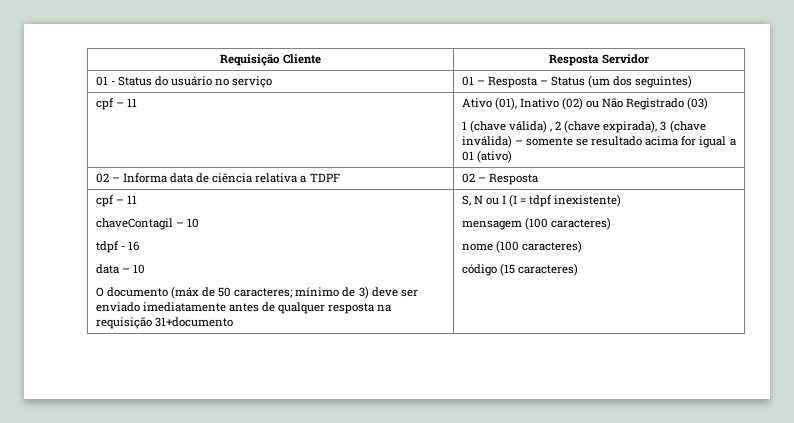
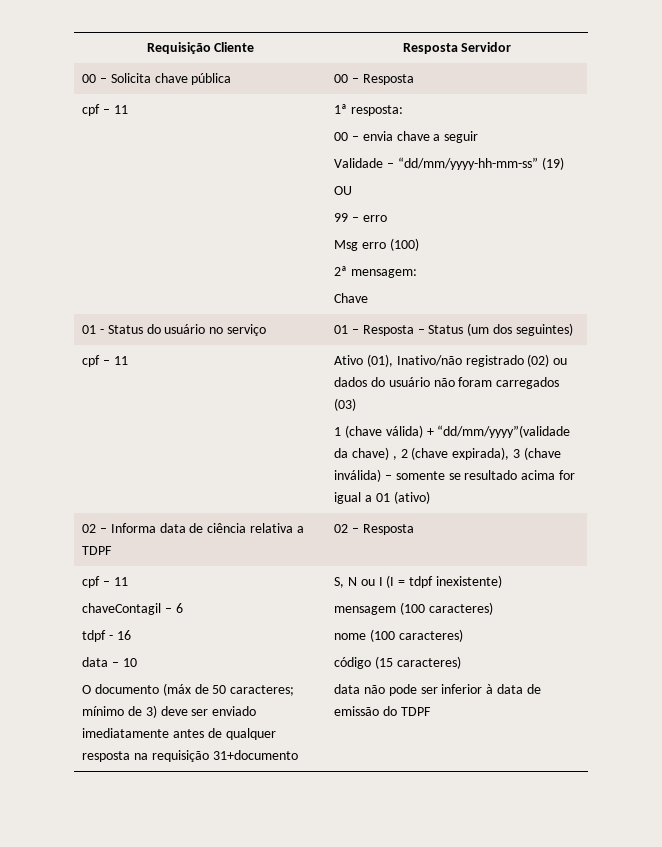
+ 00 – Solicita chave pública | 00 – Resposta
+ cpf – 11 | 1ª resposta:
+ 00 – envia chave a seguir
+ Validade – “dd/mm/yyyy-hh-mm-ss” (19)
+ OU
+ 99 – erro
+ Msg erro (100)
+ 2ª mensagem:
+ Chave
- cpf – 11 | Ativo (01), Inativo (02) ou Não Registrado (03)
- 1 (chave válida) , 2 (chave expirada), 3 (chave inválida) – somente se resultado acima for igual a 01 (ativo)
+ cpf – 11 | Ativo (01), Inativo/não registrado (02) ou dados do usuário não foram carregados (03)
+ 1 (chave válida) + “dd/mm/yyyy”(validade da chave) , 2 (chave expirada), 3 (chave inválida) – somente se resultado acima for igual a 01 (ativo)
- chaveContagil – 10
+ chaveContagil – 6
+ data não pode ser inferior à data de emissão do TDPF

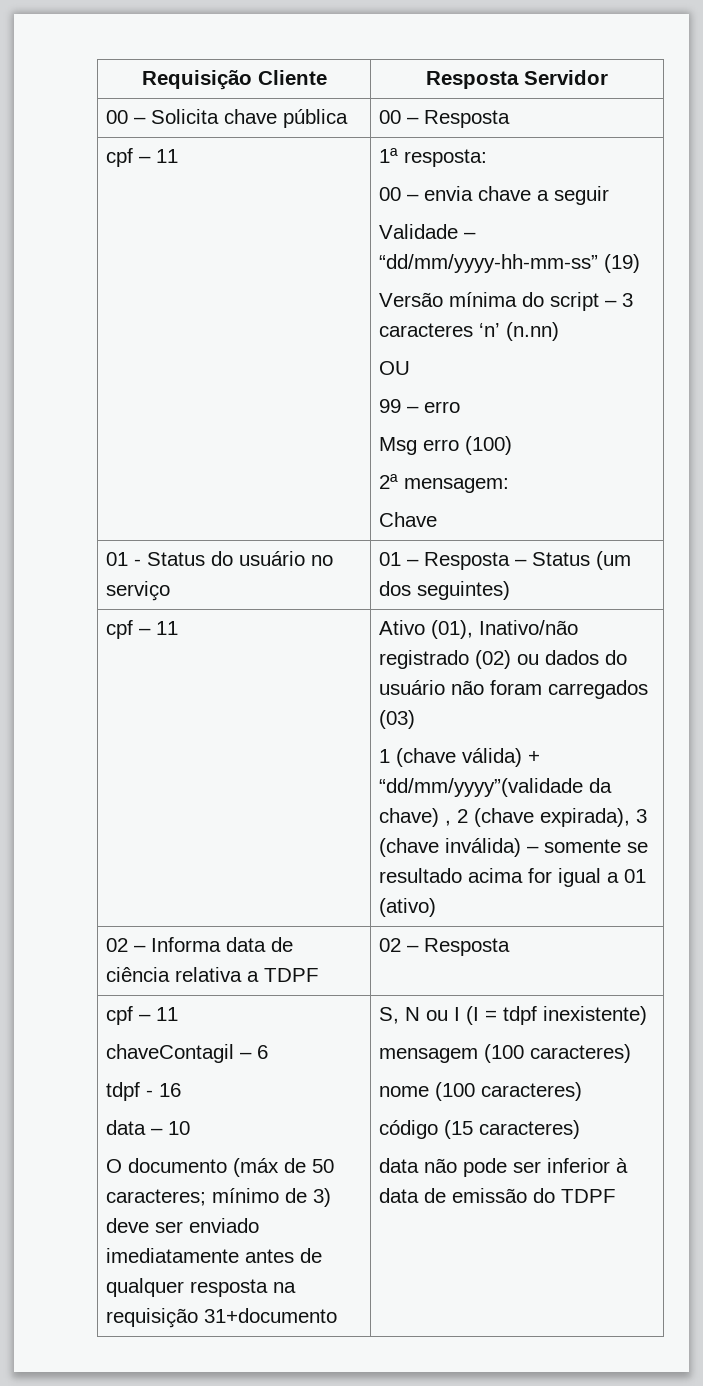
  cpf – 11 | 1ª resposta:
  00 – envia chave a seguir
  Validade – “dd/mm/yyyy-hh-mm-ss” (19)
+ Versão mínima do script – 3 caracteres ‘n’ (n.nn)

